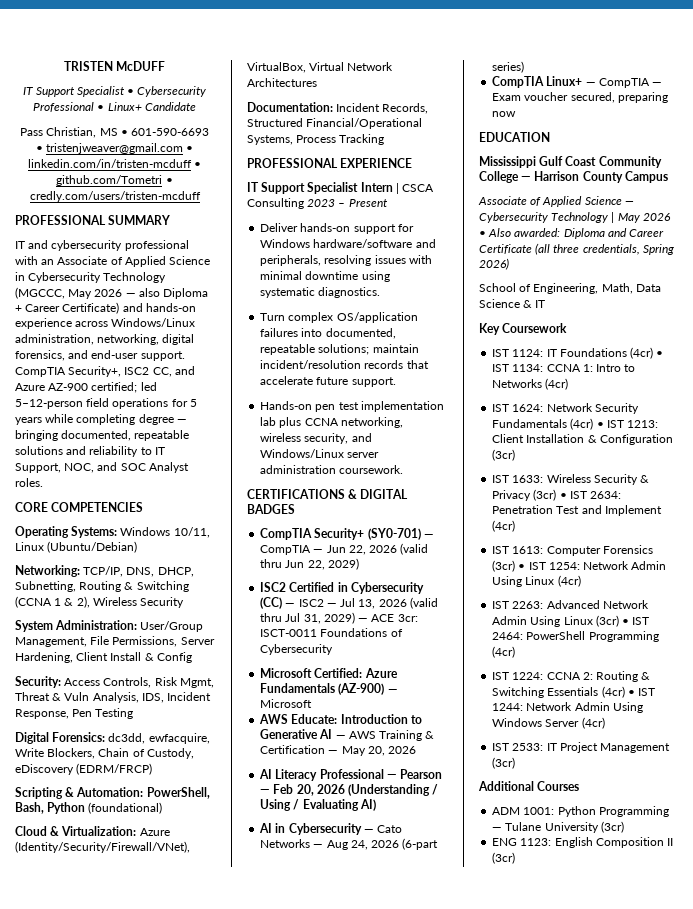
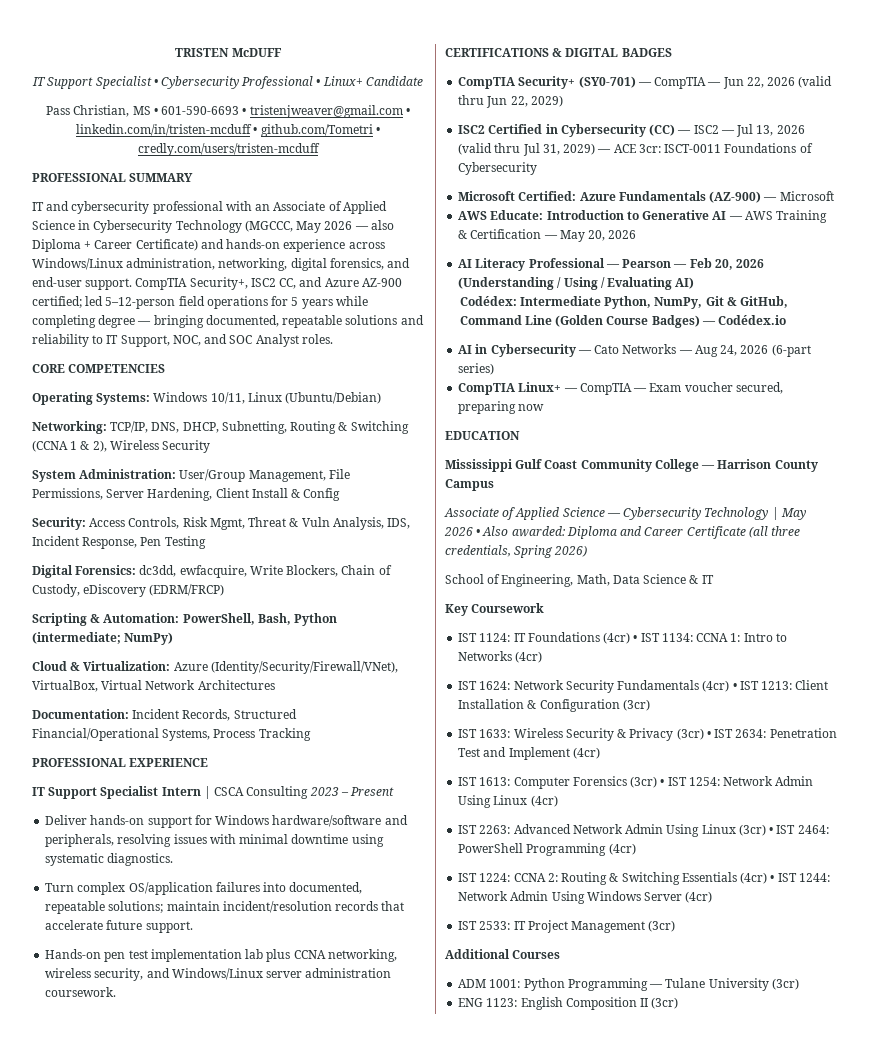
- Scripting & Automation: PowerShell, Bash, Python (foundational)
+ Scripting & Automation: PowerShell, Bash, Python (intermediate; NumPy)
+ Codédex: Intermediate Python, NumPy, Git & GitHub, Command Line (Golden Course Badges) — Codédex.io

